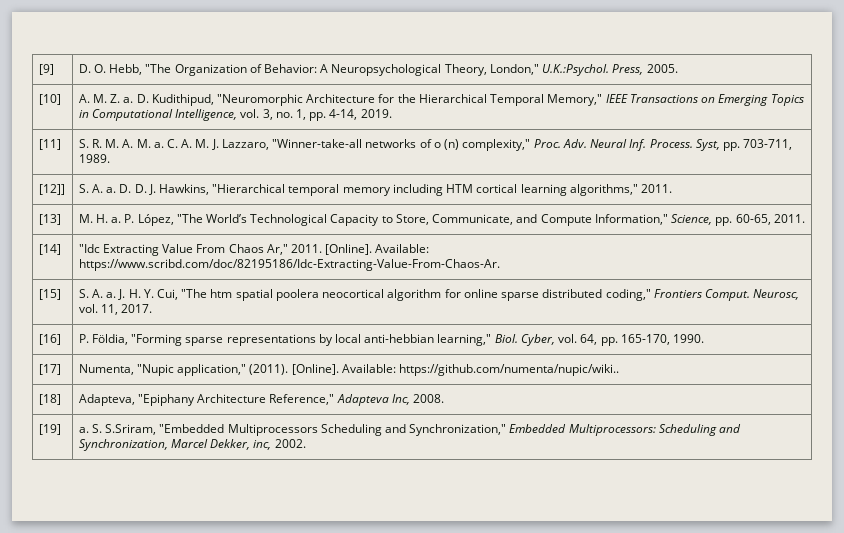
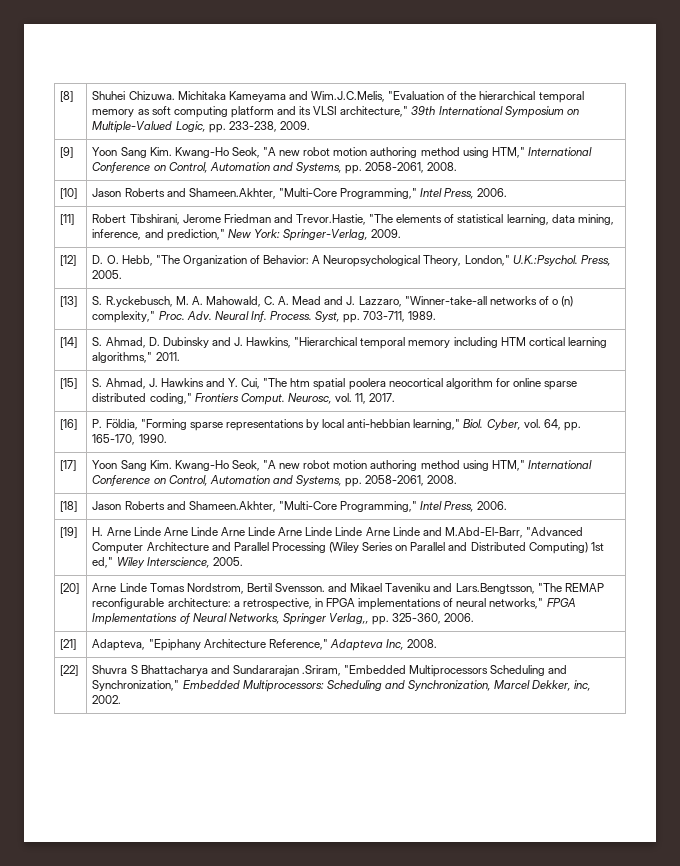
- [9] | D. O. Hebb, "The Organization of Behavior: A Neuropsychological Theory, London," U.K.:Psychol. Press, 2005.
+ [8] | Shuhei Chizuwa. Michitaka Kameyama and Wim.J.C.Melis, "Evaluation of the hierarchical temporal memory as soft computing platform and its VLSI architecture," 39th International Symposium on Multiple-Valued Logic, pp. 233-238, 2009.
+ [9] | Yoon Sang Kim. Kwang-Ho Seok, "A new robot motion authoring method using HTM," International Conference on Control, Automation and Systems, pp. 2058-2061, 2008.
+ [10] | Jason Roberts and Shameen.Akhter, "Multi-Core Programming," Intel Press, 2006.
+ [11] | Robert Tibshirani, Jerome Friedman and Trevor.Hastie, "The elements of statistical learning, data mining, inference, and prediction," New York: Springer-Verlag, 2009.
+ [12] | D. O. Hebb, "The Organization of Behavior: A Neuropsychological Theory, London," U.K.:Psychol. Press, 2005.
- [10] | A. M. Z. a. D. Kudithipud, "Neuromorphic Architecture for the Hierarchical Temporal Memory," IEEE Transactions on Emerging Topics in Computational Intelligence, vol. 3, no. 1, pp. 4-14, 2019.
- [11] | S. R. M. A. M. a. C. A. M. J. Lazzaro, "Winner-take-all networks of o (n) complexity," Proc. Adv. Neural Inf. Process. Syst, pp. 703-711, 1989.
+ [13] | S. R.yckebusch, M. A. Mahowald, C. A. Mead and J. Lazzaro, "Winner-take-all networks of o (n) complexity," Proc. Adv. Neural Inf. Process. Syst, pp. 703-711, 1989.
- [12]] | S. A. a. D. D. J. Hawkins, "Hierarchical temporal memory including HTM cortical learning algorithms," 2011.
+ [14] | S. Ahmad, D. Dubinsky and J. Hawkins, "Hierarchical temporal memory including HTM cortical learning algorithms," 2011.
- [13] | M. H. a. P. López, "The World’s Technological Capacity to Store, Communicate, and Compute Information," Science, pp. 60-65, 2011.
- [14] | "Idc Extracting Value From Chaos Ar," 2011. [Online]. Available: https://www.scribd.com/doc/82195186/Idc-Extracting-Value-From-Chaos-Ar.
- [15] | S. A. a. J. H. Y. Cui, "The htm spatial poolera neocortical algorithm for online sparse distributed coding," Frontiers Comput. Neurosc, vol. 11, 2017.
+ [15] | S. Ahmad, J. Hawkins and Y. Cui, "The htm spatial poolera neocortical algorithm for online sparse distributed coding," Frontiers Comput. Neurosc, vol. 11, 2017.
- [17] | Numenta, "Nupic application," (2011). [Online]. Available: https://github.com/numenta/nupic/wiki..
- [18] | Adapteva, "Epiphany Architecture Reference," Adapteva Inc, 2008.
+ [17] | Yoon Sang Kim. Kwang-Ho Seok, "A new robot motion authoring method using HTM," International Conference on Control, Automation and Systems, pp. 2058-2061, 2008.
+ [18] | Jason Roberts and Shameen.Akhter, "Multi-Core Programming," Intel Press, 2006.
+ [19] | H. Arne Linde Arne Linde Arne Linde Arne Linde Linde Arne Linde and M.Abd-El-Barr, "Advanced Computer Architecture and Parallel Processing (Wiley Series on Parallel and Distributed Computing) 1st ed," Wiley Interscience, 2005.
+ [20] | Arne Linde Tomas Nordstrom, Bertil Svensson. and Mikael Taveniku and Lars.Bengtsson, "The REMAP reconfigurable architecture: a retrospective, in FPGA implementations of neural networks," FPGA Implementations of Neural Networks, Springer Verlag,, pp. 325-360, 2006.
+ [21] | Adapteva, "Epiphany Architecture Reference," Adapteva Inc, 2008.
- [19] | a. S. S.Sriram, "Embedded Multiprocessors Scheduling and Synchronization," Embedded Multiprocessors: Scheduling and Synchronization, Marcel Dekker, inc, 2002.
+ [22] | Shuvra S Bhattacharya and Sundararajan .Sriram, "Embedded Multiprocessors Scheduling and Synchronization," Embedded Multiprocessors: Scheduling and Synchronization, Marcel Dekker, inc, 2002.

